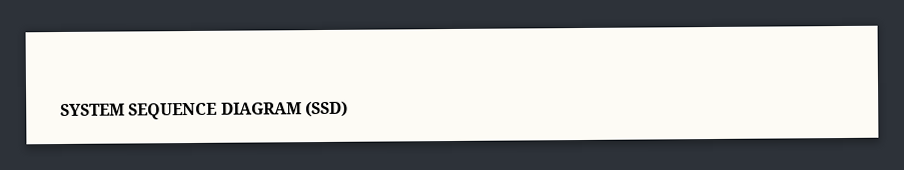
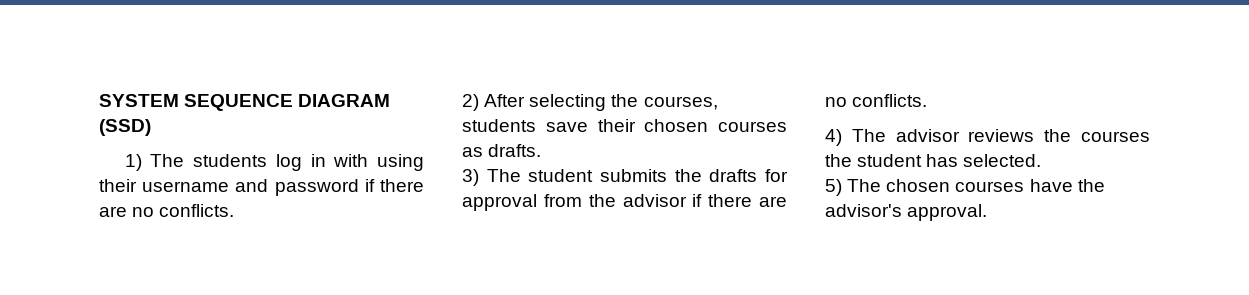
+ 1) The students log in with using their username and password if there are no conflicts.
+ 2) After selecting the courses, students save their chosen courses as drafts.
+ 3) The student submits the drafts for approval from the advisor if there are no conflicts.
+ 4) The advisor reviews the courses the student has selected.
+ 5) The chosen courses have the advisor's approval.

